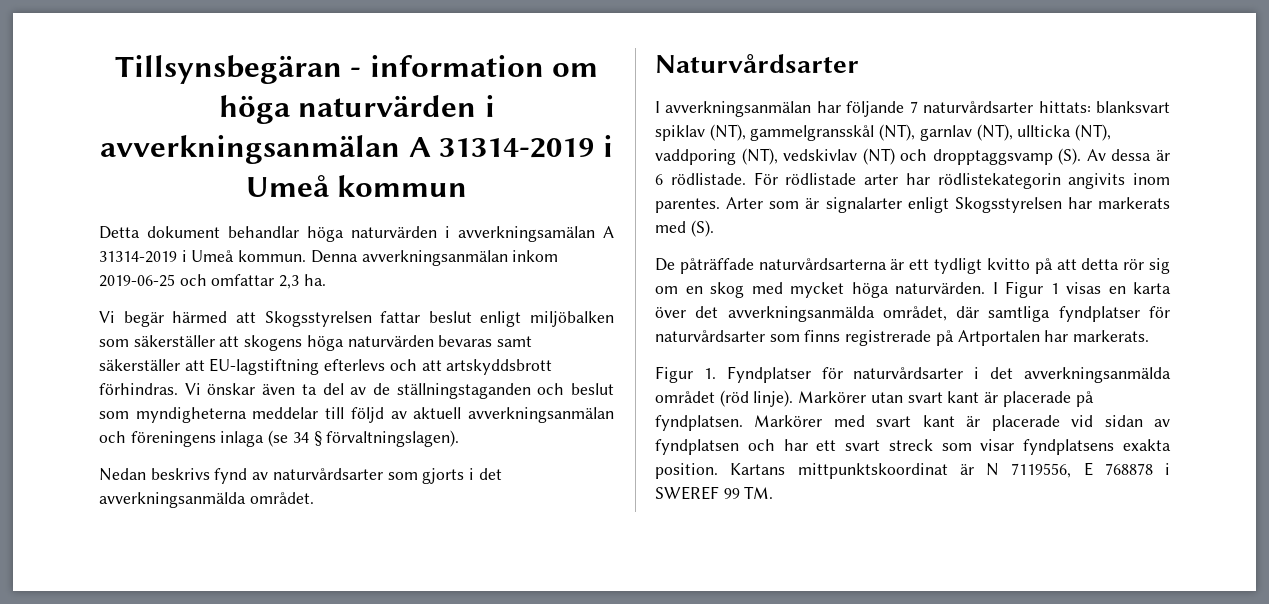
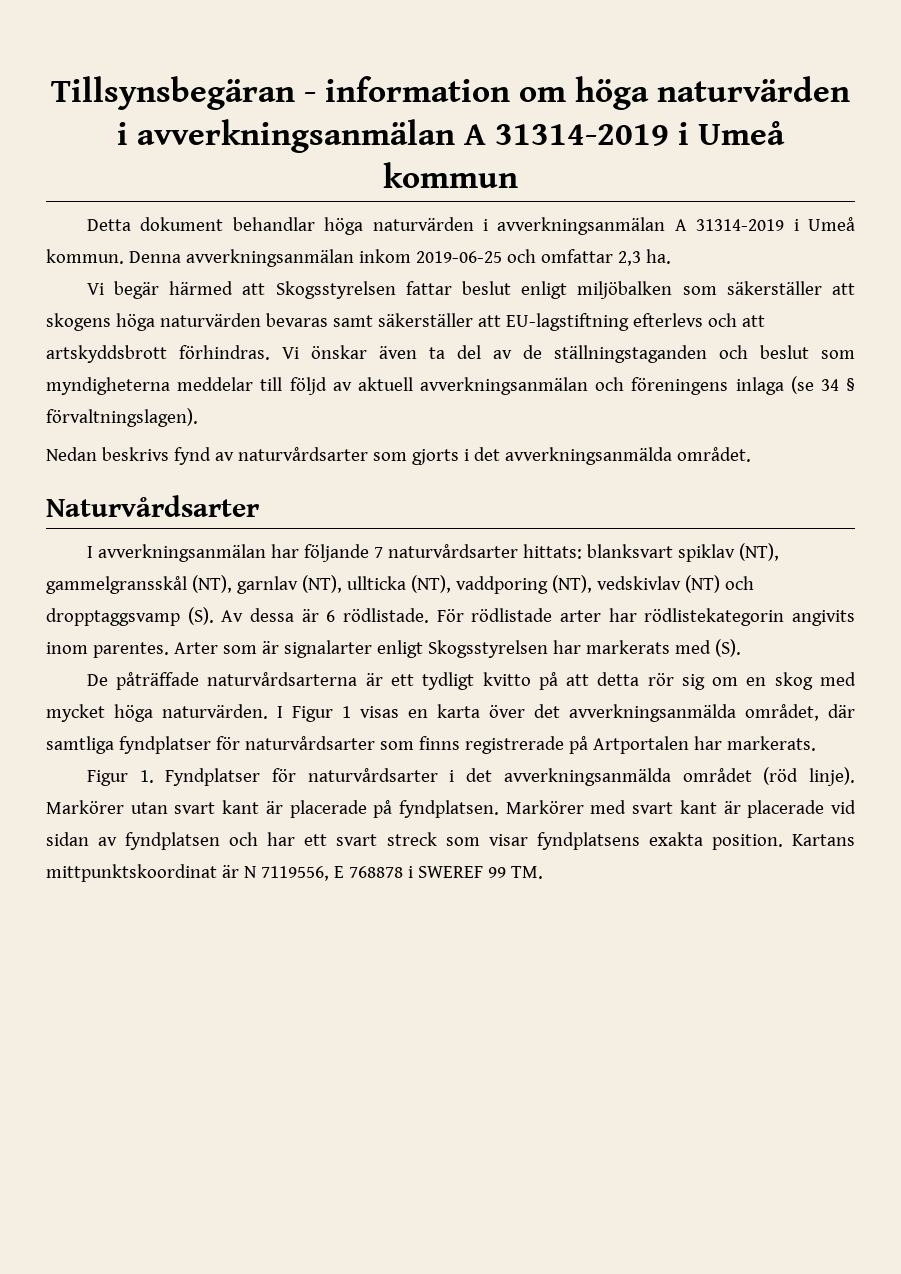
- Detta dokument behandlar höga naturvärden i avverkningsamälan A 31314-2019 i Umeå kommun.
+ Detta dokument behandlar höga naturvärden i avverkningsanmälan A 31314-2019 i Umeå kommun.

